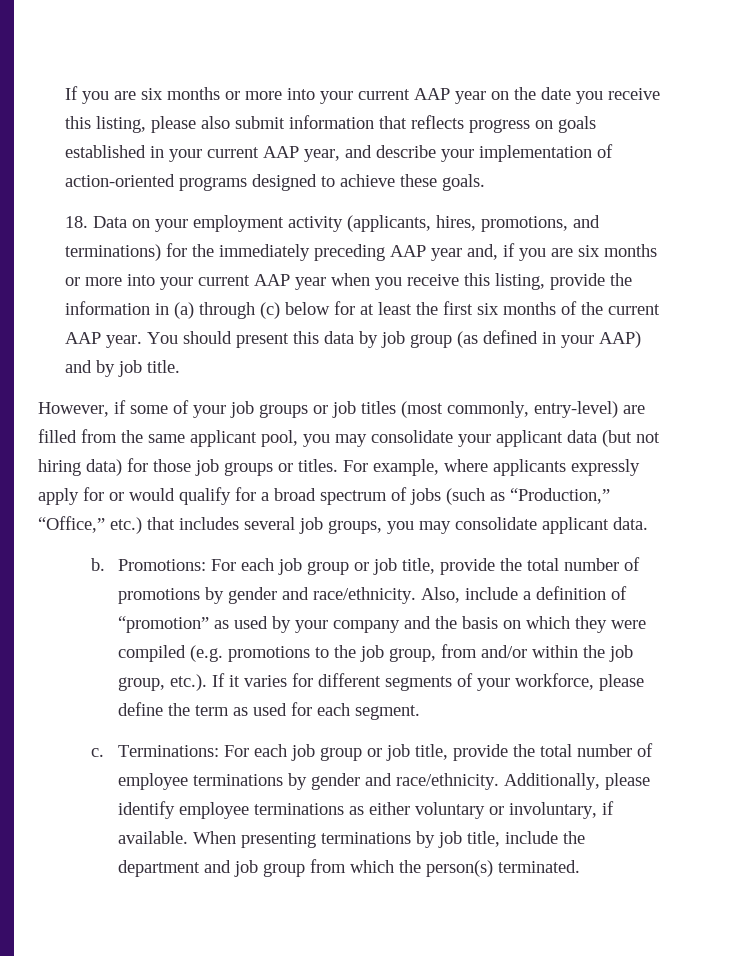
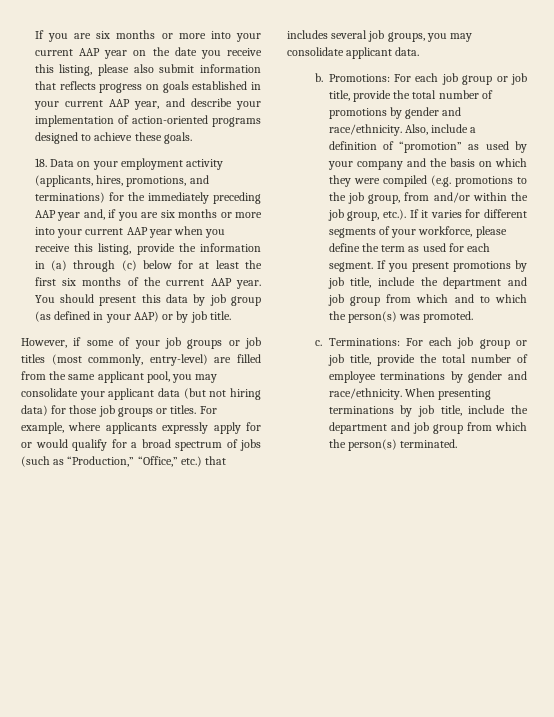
- You should present this data by job group (as defined in your AAP) and by job title.
+ You should present this data by job group (as defined in your AAP) or by job title.
+ If you present promotions by job title, include the department and job group from which and to which the person(s) was promoted.
- Additionally, please identify employee terminations as either voluntary or involuntary, if available.

